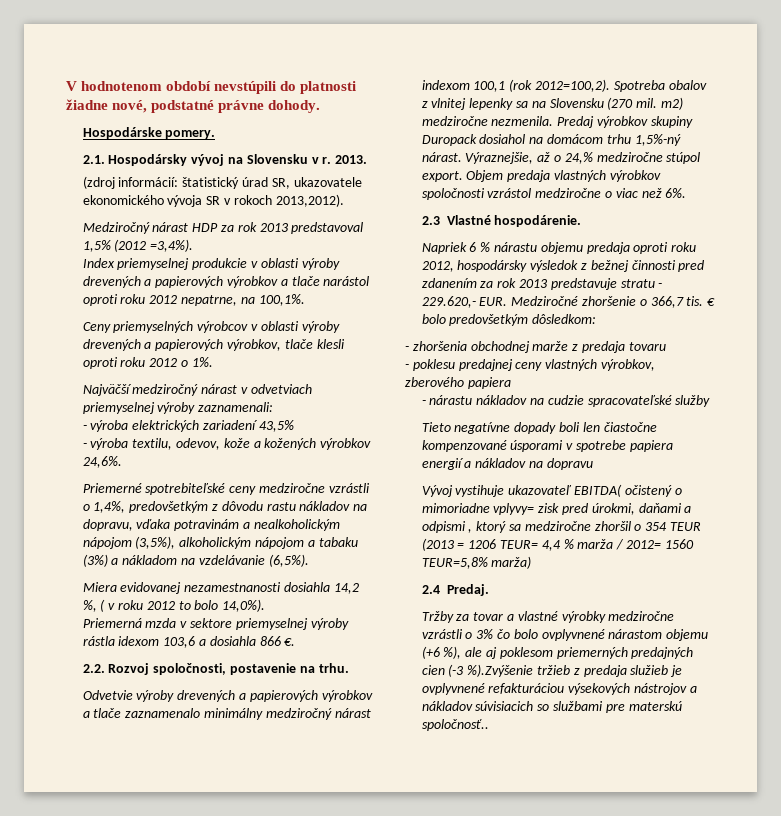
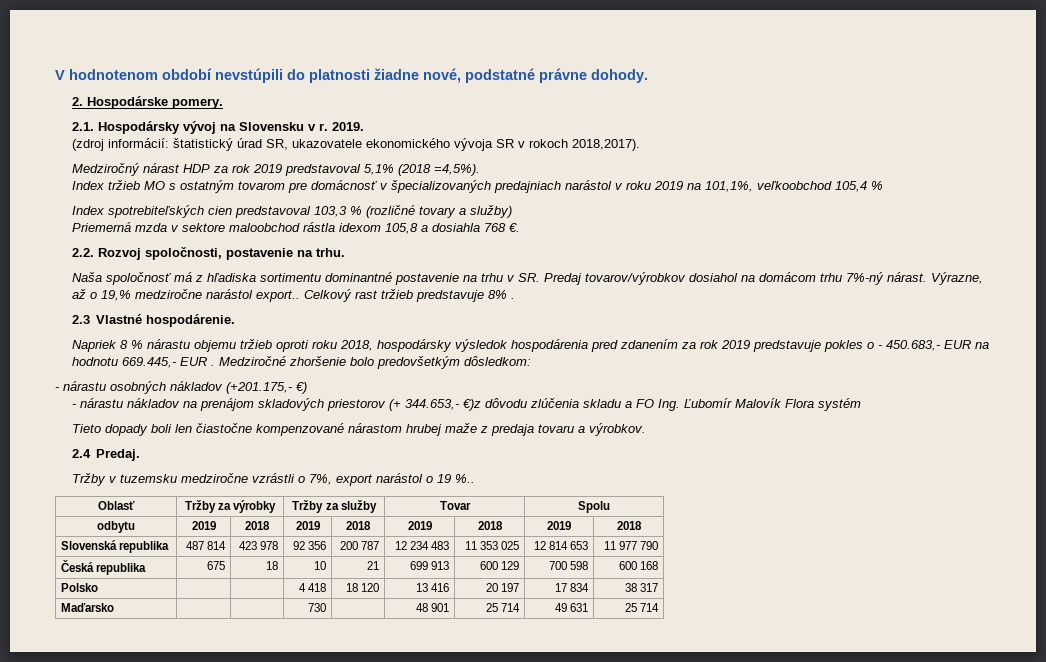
- Hospodárske pomery.
+ 2. Hospodárske pomery.
- 2013.
+ 2019.
- (zdroj informácií: štatistický úrad SR, ukazovatele ekonomického vývoja SR v rokoch 2013,2012).
+ (zdroj informácií: štatistický úrad SR, ukazovatele ekonomického vývoja SR v rokoch 2018,2017).
- Medziročný nárast HDP za rok 2013 predstavoval 1,5% (2012 =3,4%).
- Index priemyselnej produkcie v oblasti výroby drevených a papierových výrobkov a tlače narástol oproti roku 2012 nepatrne, na 100,1%.
- Ceny priemyselných výrobcov v oblasti výroby drevených a papierových výrobkov, tlače klesli oproti roku 2012 o 1%.
- Najväčší medziročný nárast v odvetviach priemyselnej výroby zaznamenali:
- - výroba elektrických zariadení 43,5%
- - výroba textilu, odevov, kože a kožených výrobkov 24,6%.
- Priemerné spotrebiteľské ceny medziročne vzrástli o 1,4%, predovšetkým z dôvodu rastu nákladov na dopravu, vďaka potravinám a nealkoholickým nápojom (3,5%), alkoholickým nápojom a tabaku (3%) a nákladom na vzdelávanie (6,5%).
- Miera evidovanej nezamestnanosti dosiahla 14,2 %, ( v roku 2012 to bolo 14,0%).
+ Medziročný nárast HDP za rok 2019 predstavoval 5,1% (2018 =4,5%).
+ Index tržieb MO s ostatným tovarom pre domácnosť v špecializovaných predajniach narástol v roku 2019 na 101,1%, veľkoobchod 105,4 %
+ Index spotrebiteľských cien predstavoval 103,3 % (rozličné tovary a služby)
- Priemerná mzda v sektore priemyselnej výroby rástla idexom 103,6 a dosiahla 866 €.
+ Priemerná mzda v sektore maloobchod rástla idexom 105,8 a dosiahla 768 €.
- Odvetvie výroby drevených a papierových výrobkov a tlače zaznamenalo minimálny medziročný nárast indexom 100,1 (rok 2012=100,2). Spotreba obalov z vlnitej lepenky sa na Slovensku (270 mil. m2) medziročne nezmenila. Predaj výrobkov skupiny Duropack dosiahol na domácom trhu 1,5%-ný nárast. Výraznejšie, až o 24,% medziročne stúpol export. Objem predaja vlastných výrobkov spoločnosti vzrástol medziročne o viac než 6%.
+ Naša spoločnosť má z hľadiska sortimentu dominantné postavenie na trhu v SR. Predaj tovarov/výrobkov dosiahol na domácom trhu 7%-ný nárast. Výrazne, až o 19,% medziročne narástol export.. Celkový rast tržieb predstavuje 8% .
- Napriek 6 % nárastu objemu predaja oproti roku 2012, hospodársky výsledok z bežnej činnosti pred zdanením za rok 2013 predstavuje stratu - 229.620,- EUR. Medziročné zhoršenie o 366,7 tis. € bolo predovšetkým dôsledkom:
- - zhoršenia obchodnej marže z predaja tovaru
- - poklesu predajnej ceny vlastných výrobkov, zberového papiera
- - nárastu nákladov na cudzie spracovateľské služby
+ Napriek 8 % nárastu objemu tržieb oproti roku 2018, hospodársky výsledok hospodárenia pred zdanením za rok 2019 predstavuje pokles o - 450.683,- EUR na hodnotu 669.445,- EUR . Medziročné zhoršenie bolo predovšetkým dôsledkom:
+ - nárastu osobných nákladov (+201.175,- €)
+ - nárastu nákladov na prenájom skladových priestorov (+ 344.653,- €)z dôvodu zlúčenia skladu a FO Ing. Ľubomír Malovík Flora systém
- Tieto negatívne dopady boli len čiastočne kompenzované úsporami v spotrebe papiera energií a nákladov na dopravu
- Vývoj vystihuje ukazovateľ EBITDA( očistený o mimoriadne vplyvy= zisk pred úrokmi, daňami a odpismi , ktorý sa medziročne zhoršil o 354 TEUR (2013 = 1206 TEUR= 4,4 % marža / 2012= 1560 TEUR=5,8% marža)
+ Tieto dopady boli len čiastočne kompenzované nárastom hrubej maže z predaja tovaru a výrobkov.
  2.4 Predaj.
- Tržby za tovar a vlastné výrobky medziročne vzrástli o 3% čo bolo ovplyvnené nárastom objemu (+6 %), ale aj poklesom priemerných predajných cien (-3 %).Zvýšenie tržieb z predaja služieb je ovplyvnené refakturáciou výsekových nástrojov a nákladov súvisiacich so službami pre materskú spoločnosť..
+ Tržby v tuzemsku medziročne vzrástli o 7%, export narástol o 19 %..
+ Oblasť | Tržby za výrobky | Tržby za služby | Tovar | Spolu
+ odbytu | 2019 | 2018 | 2019 | 2018 | 2019 | 2018 | 2019 | 2018
+ Slovenská republika | 487 814 | 423 978 | 92 356 | 200 787 | 12 234 483 | 11 353 025 | 12 814 653 | 11 977 790
+ Česká republika | 675 | 18 | 10 | 21 | 699 913 | 600 129 | 700 598 | 600 168
+ Polsko | | | 4 418 | 18 120 | 13 416 | 20 197 | 17 834 | 38 317
+ Maďarsko | | | 730 | | 48 901 | 25 714 | 49 631 | 25 714

